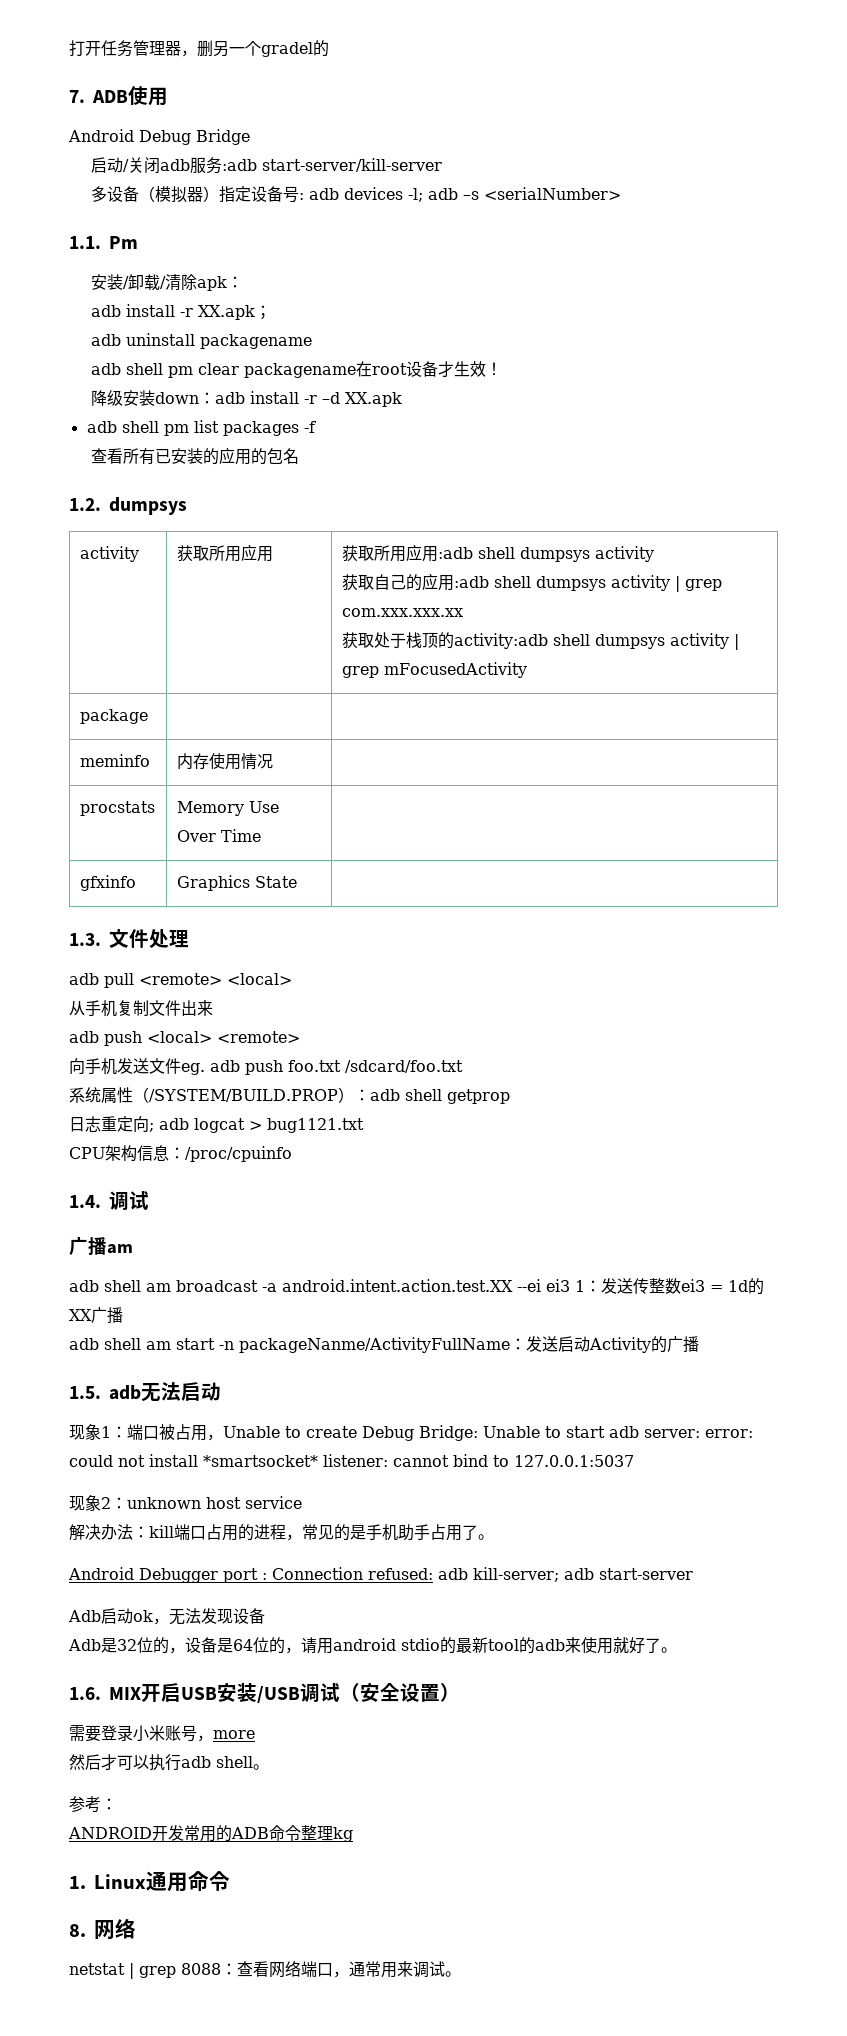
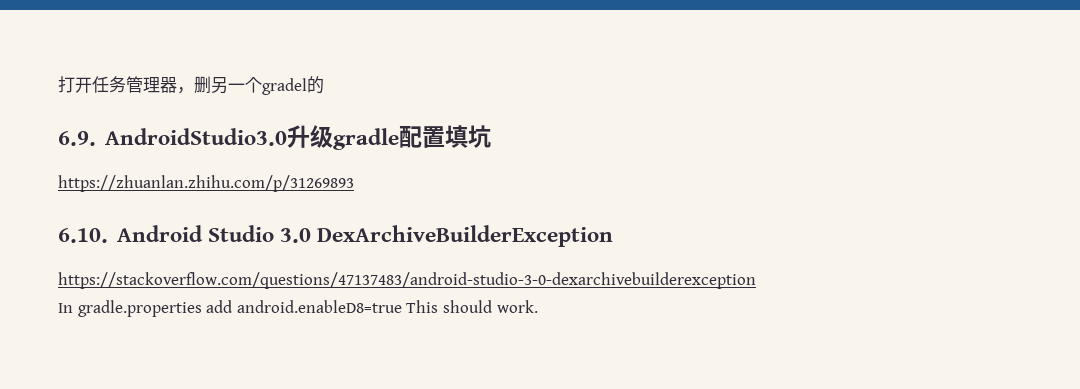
- 7. ADB使用
- Android Debug Bridge
- 启动/关闭adb服务:adb start-server/kill-server
- 多设备（模拟器）指定设备号: adb devices -l; adb –s <serialNumber>
- 1.1. Pm
- 安装/卸载/清除apk：
- adb install -r XX.apk；
- adb uninstall packagename
- adb shell pm clear packagename在root设备才生效！
- 降级安装down：adb install -r –d XX.apk
- adb shell pm list packages -f
- 查看所有已安装的应用的包名
- 1.2. dumpsys
- activity | 获取所用应用 | 获取所用应用:adb shell dumpsys activity
- 获取自己的应用:adb shell dumpsys activity | grep com.xxx.xxx.xx
- 获取处于栈顶的activity:adb shell dumpsys activity | grep mFocusedActivity
- package | |
- meminfo | 内存使用情况 |
- procstats | Memory Use Over Time |
- gfxinfo | Graphics State |
- 1.3.文件处理
- adb pull <remote> <local>
- 从手机复制文件出来
- adb push <local> <remote>
- 向手机发送文件eg. adb push foo.txt /sdcard/foo.txt
- 系统属性（/SYSTEM/BUILD.PROP）：adb shell getprop
- 日志重定向; adb logcat > bug1121.txt
- CPU架构信息：/proc/cpuinfo
- 1.4.调试
- 广播am
- adb shell am broadcast -a android.intent.action.test.XX --ei ei3 1：发送传整数ei3 = 1d的XX广播
- adb shell am start -n packageNanme/ActivityFullName：发送启动Activity的广播
- 1.5. adb无法启动
- 现象1：端口被占用，Unable to create Debug Bridge: Unable to start adb server: error: could not install *smartsocket* listener: cannot bind to 127.0.0.1:5037
- 现象2：unknown host service
- 解决办法：kill端口占用的进程，常见的是手机助手占用了。
- Android Debugger port : Connection refused: adb kill-server; adb start-server
- Adb启动ok，无法发现设备
- Adb是32位的，设备是64位的，请用android stdio的最新tool的adb来使用就好了。
- 1.6. MIX开启USB安装/USB调试（安全设置）
- 需要登录小米账号，more
- 然后才可以执行adb shell。
- 参考：
- ANDROID开发常用的ADB命令整理kg
- 1. Linux通用命令
- 8.网络
- netstat | grep 8088：查看网络端口，通常用来调试。
+ 6.9. AndroidStudio3.0升级gradle配置填坑
+ https://zhuanlan.zhihu.com/p/31269893
+ 6.10. Android Studio 3.0 DexArchiveBuilderException
+ https://stackoverflow.com/questions/47137483/android-studio-3-0-dexarchivebuilderexception
+ In gradle.properties add android.enableD8=true This should work.

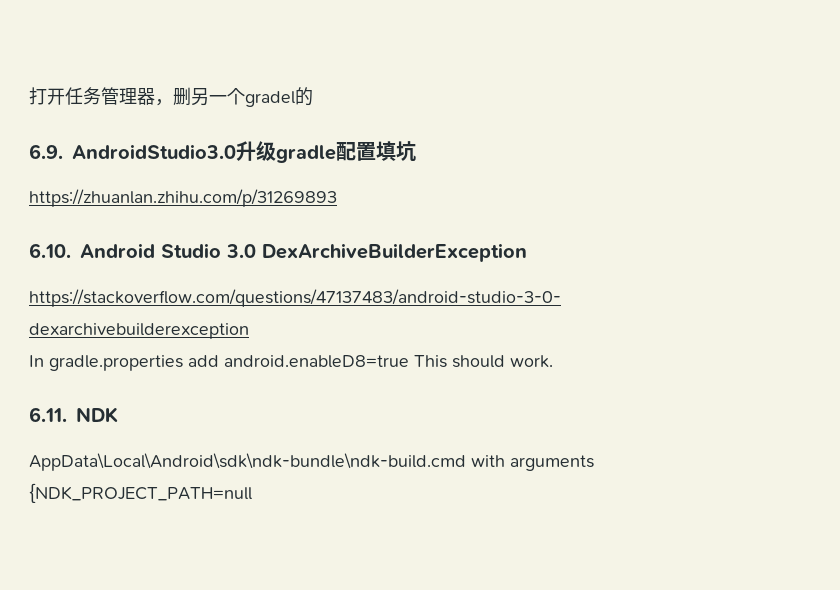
+ 6.11. NDK
+ AppData\Local\Android\sdk\ndk-bundle\ndk-build.cmd with arguments {NDK_PROJECT_PATH=null

